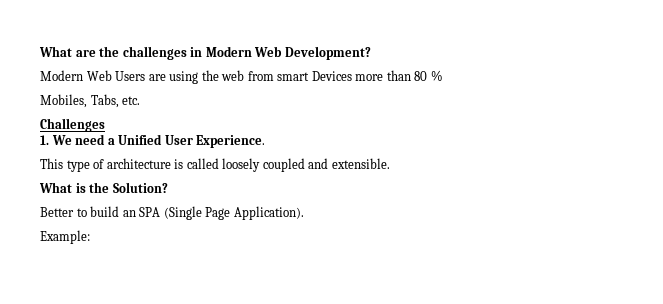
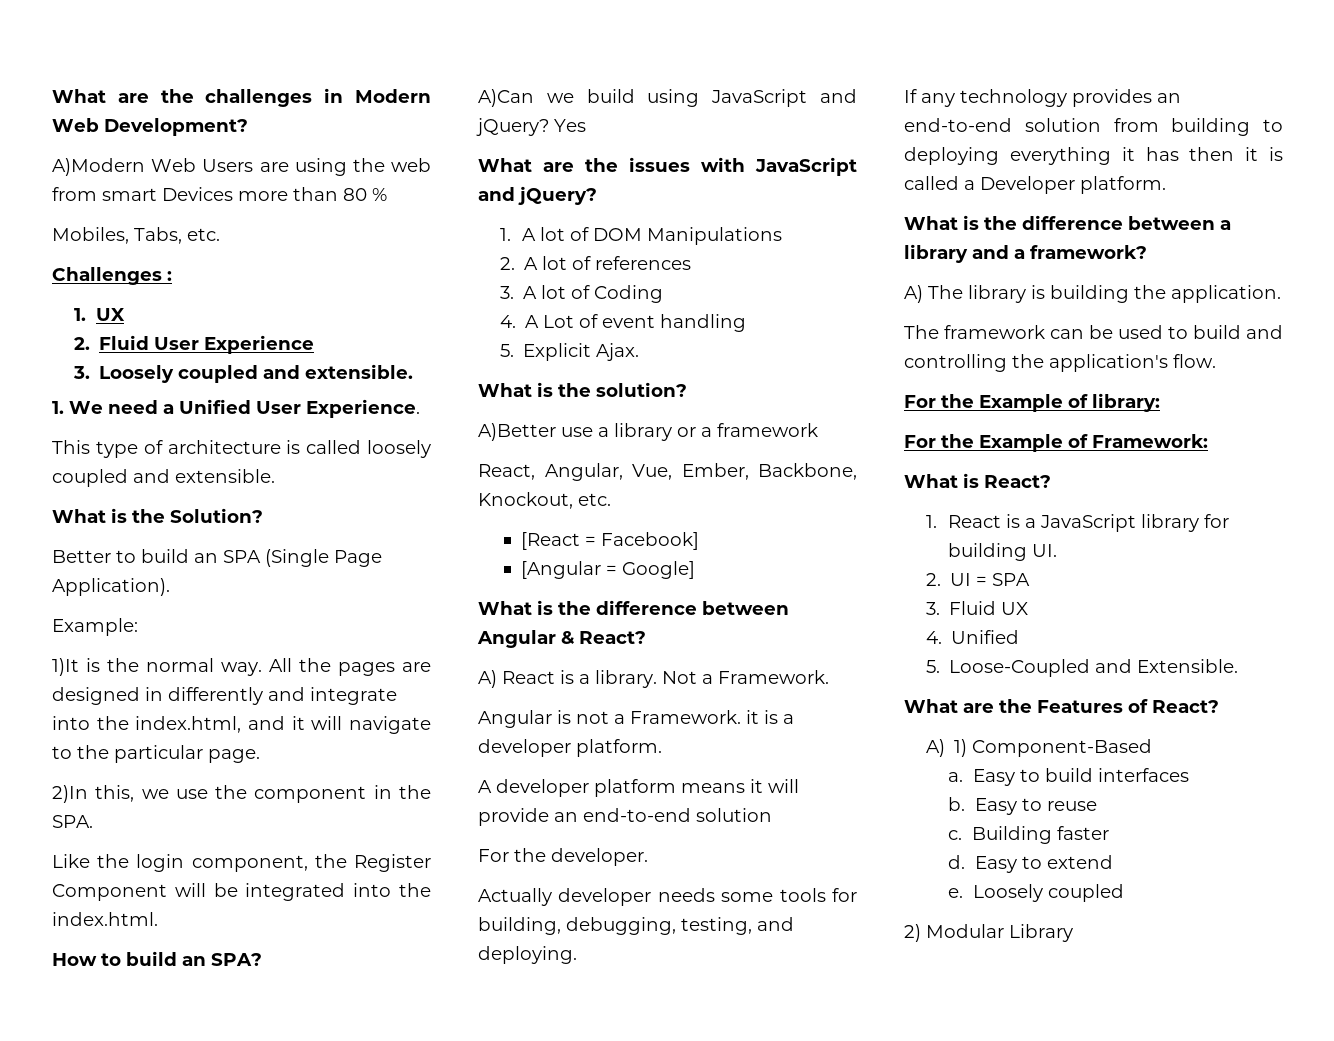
- Modern Web Users are using the web from smart Devices more than 80 %
+ A)Modern Web Users are using the web from smart Devices more than 80 %
- Challenges
+ Challenges :
+ 1. UX
+ 2. Fluid User Experience
+ 3. Loosely coupled and extensible.
+ 1)It is the normal way. All the pages are designed in differently and integrate into the index.html, and it will navigate to the particular page.
+ 2)In this, we use the component in the SPA.
+ Like the login component, the Register Component will be integrated into the index.html.
+ How to build an SPA?
+ A)Can we build using JavaScript and jQuery? Yes
+ What are the issues with JavaScript and jQuery?
+ 1. A lot of DOM Manipulations
+ 2. A lot of references
+ 3. A lot of Coding
+ 4. A Lot of event handling
+ 5. Explicit Ajax.
+ What is the solution?
+ A)Better use a library or a framework
+ React, Angular, Vue, Ember, Backbone, Knockout, etc.
+ [React = Facebook]
+ [Angular = Google]
+ What is the difference between Angular & React?
+ A) React is a library. Not a Framework.
+ Angular is not a Framework. it is a developer platform.
+ A developer platform means it will provide an end-to-end solution
+ For the developer.
+ Actually developer needs some tools for building, debugging, testing, and deploying.
+ If any technology provides an end-to-end solution from building to deploying everything it has then it is called a Developer platform.
+ What is the difference between a library and a framework?
+ A) The library is building the application.
+ The framework can be used to build and controlling the application's flow.
+ For the Example of library:
+ For the Example of Framework:
+ What is React?
+ 1. React is a JavaScript library for building UI.
+ 2. UI = SPA
+ 3. Fluid UX
+ 4. Unified
+ 5. Loose-Coupled and Extensible.
+ What are the Features of React?
+ A) 1) Component-Based
+ a. Easy to build interfaces
+ b. Easy to reuse
+ c. Building faster
+ d. Easy to extend
+ e. Loosely coupled
+ 2) Modular Library

